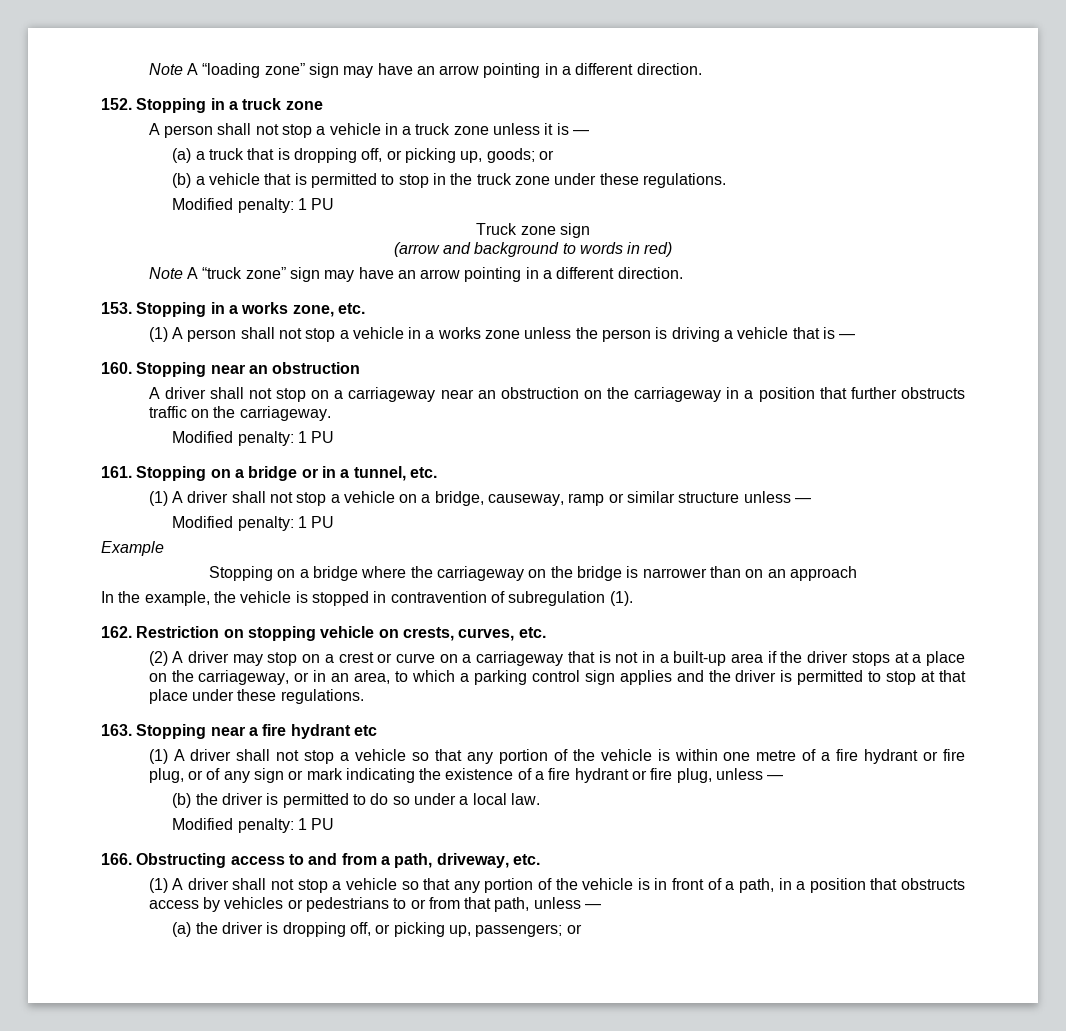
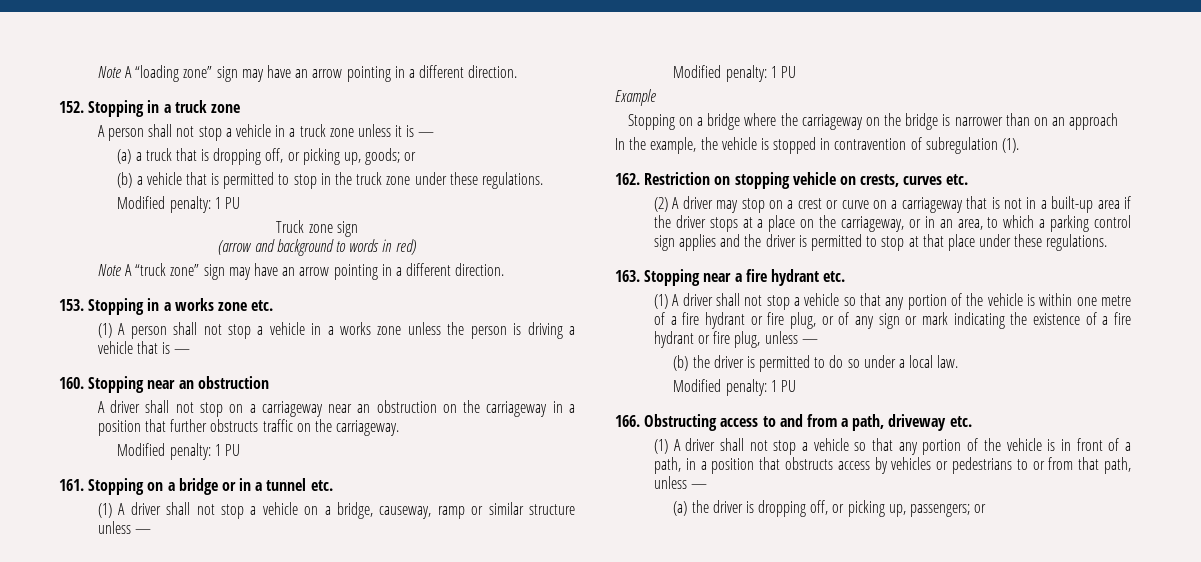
- 153. Stopping in a works zone, etc.
+ 153. Stopping in a works zone etc.
- 161. Stopping on a bridge or in a tunnel, etc.
+ 161. Stopping on a bridge or in a tunnel etc.
- 162. Restriction on stopping vehicle on crests, curves, etc.
+ 162. Restriction on stopping vehicle on crests, curves etc.
- 163. Stopping near a fire hydrant etc
+ 163. Stopping near a fire hydrant etc.
- 166. Obstructing access to and from a path, driveway, etc.
+ 166. Obstructing access to and from a path, driveway etc.

